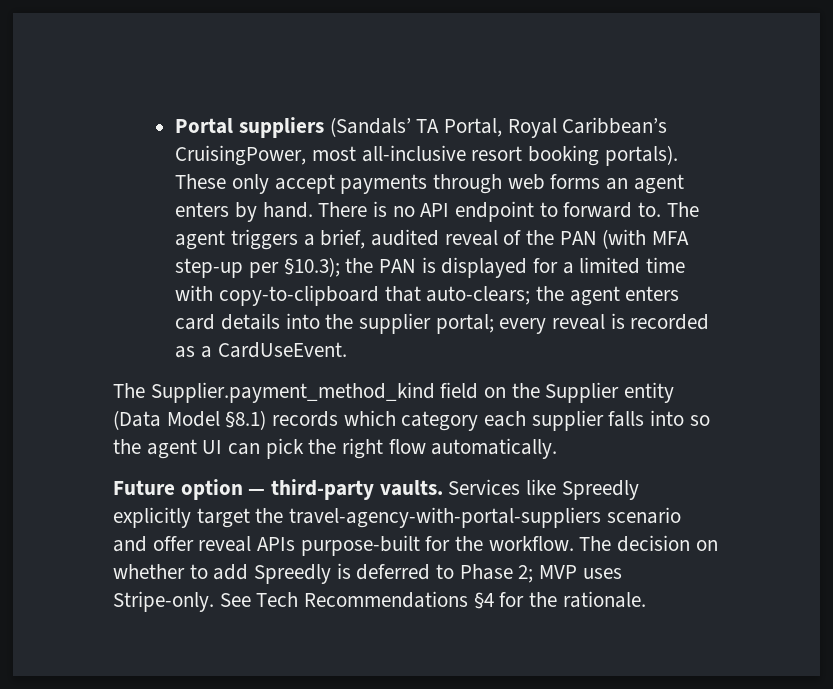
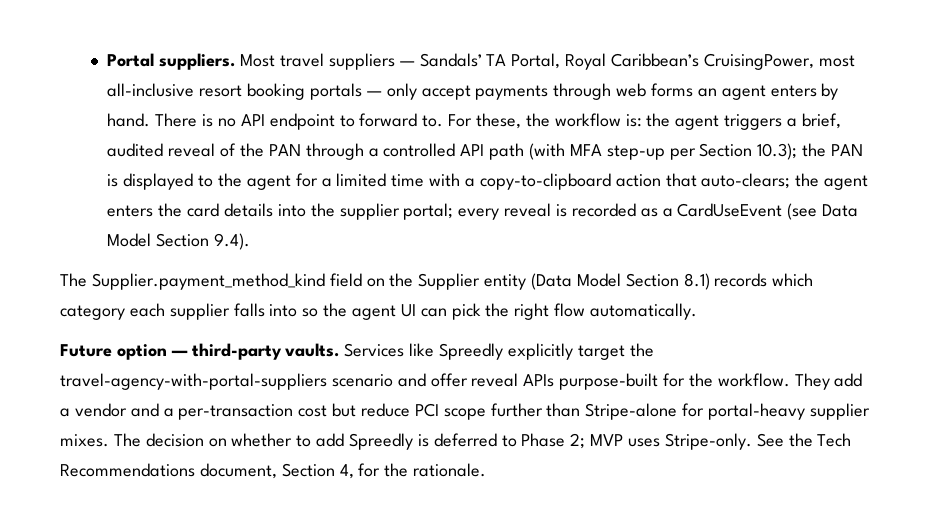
- Portal suppliers (Sandals’ TA Portal, Royal Caribbean’s CruisingPower, most all-inclusive resort booking portals). These only accept payments through web forms an agent enters by hand.
+ Portal suppliers. Most travel suppliers — Sandals’ TA Portal, Royal Caribbean’s CruisingPower, most all-inclusive resort booking portals — only accept payments through web forms an agent enters by hand.
- The agent triggers a brief, audited reveal of the PAN (with MFA step-up per §10.3); the PAN is displayed for a limited time with copy-to-clipboard that auto-clears; the agent enters card details into the supplier portal; every reveal is recorded as a CardUseEvent.
+ For these, the workflow is: the agent triggers a brief, audited reveal of the PAN through a controlled API path (with MFA step-up per Section 10.3); the PAN is displayed to the agent for a limited time with a copy-to-clipboard action that auto-clears; the agent enters the card details into the supplier portal; every reveal is recorded as a CardUseEvent (see Data Model Section 9.4).
- The Supplier.payment_method_kind field on the Supplier entity (Data Model §8.1) records which category each supplier falls into so the agent UI can pick the right flow automatically.
+ The Supplier.payment_method_kind field on the Supplier entity (Data Model Section 8.1) records which category each supplier falls into so the agent UI can pick the right flow automatically.
+ They add a vendor and a per-transaction cost but reduce PCI scope further than Stripe-alone for portal-heavy supplier mixes.
- See Tech Recommendations §4 for the rationale.
+ See the Tech Recommendations document, Section 4, for the rationale.

